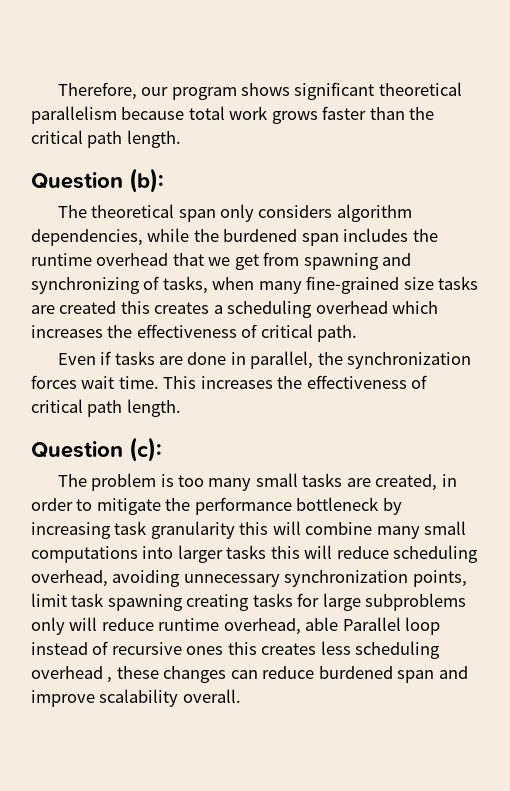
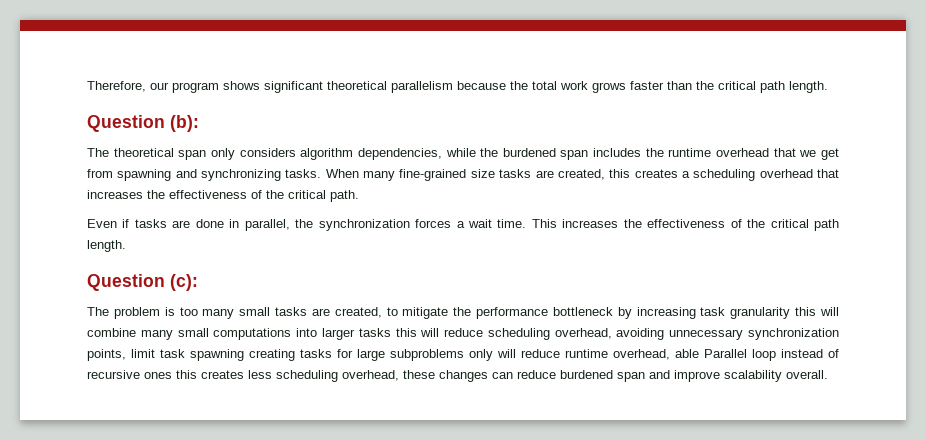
- Therefore, our program shows significant theoretical parallelism because total work grows faster than the critical path length.
+ Therefore, our program shows significant theoretical parallelism because the total work grows faster than the critical path length.
- The theoretical span only considers algorithm dependencies, while the burdened span includes the runtime overhead that we get from spawning and synchronizing of tasks, when many fine-grained size tasks are created this creates a scheduling overhead which increases the effectiveness of critical path.
+ The theoretical span only considers algorithm dependencies, while the burdened span includes the runtime overhead that we get from spawning and synchronizing tasks. When many fine-grained size tasks are created, this creates a scheduling overhead that increases the effectiveness of the critical path.
- Even if tasks are done in parallel, the synchronization forces wait time.
+ Even if tasks are done in parallel, the synchronization forces a wait time.
- This increases the effectiveness of critical path length.
+ This increases the effectiveness of the critical path length.
- The problem is too many small tasks are created, in order to mitigate the performance bottleneck by increasing task granularity this will combine many small computations into larger tasks this will reduce scheduling overhead, avoiding unnecessary synchronization points, limit task spawning creating tasks for large subproblems only will reduce runtime overhead, able Parallel loop instead of recursive ones this creates less scheduling overhead , these changes can reduce burdened span and improve scalability overall.
+ The problem is too many small tasks are created, to mitigate the performance bottleneck by increasing task granularity this will combine many small computations into larger tasks this will reduce scheduling overhead, avoiding unnecessary synchronization points, limit task spawning creating tasks for large subproblems only will reduce runtime overhead, able Parallel loop instead of recursive ones this creates less scheduling overhead, these changes can reduce burdened span and improve scalability overall.

